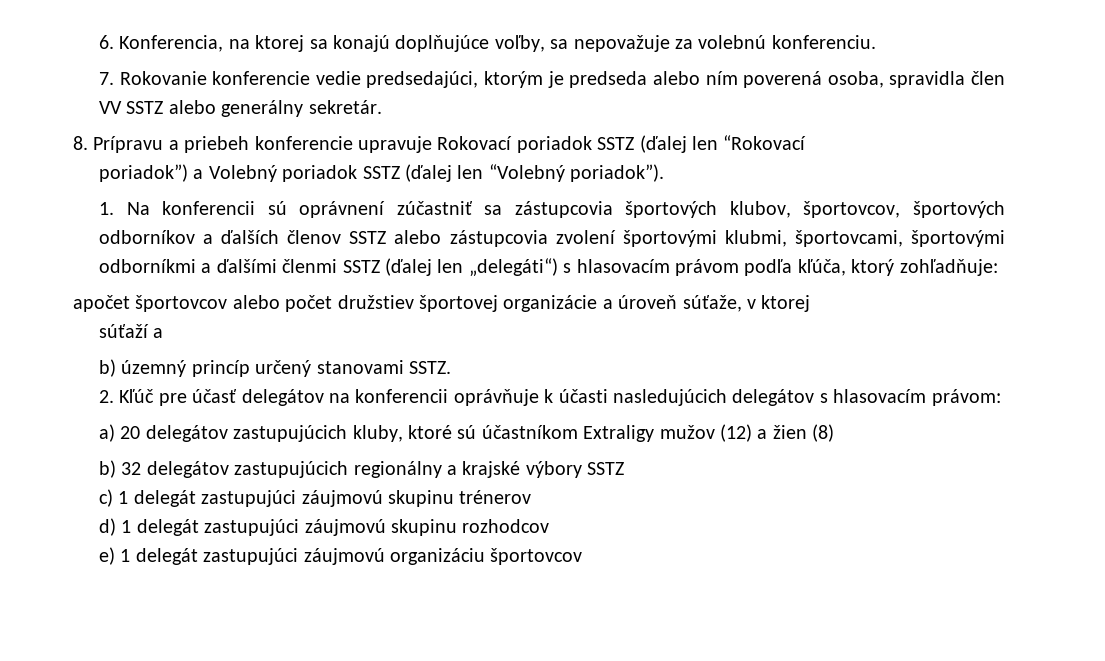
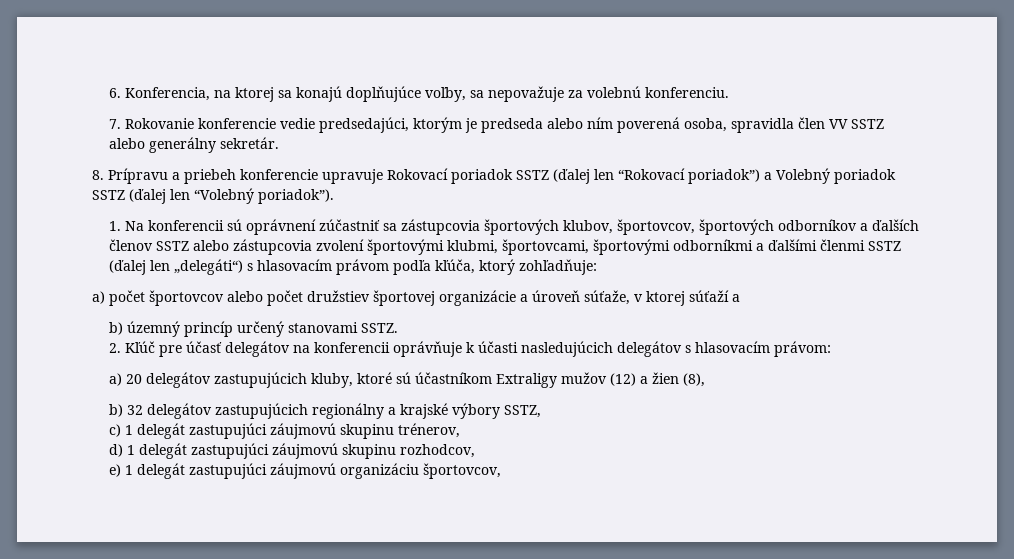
- 8. Prípravu a priebeh konferencie upravuje Rokovací poriadok SSTZ (ďalej len “Rokovací
- poriadok”) a Volebný poriadok SSTZ (ďalej len “Volebný poriadok”).
+ 8. Prípravu a priebeh konferencie upravuje Rokovací poriadok SSTZ (ďalej len “Rokovací poriadok”) a Volebný poriadok SSTZ (ďalej len “Volebný poriadok”).
- apočet športovcov alebo počet družstiev športovej organizácie a úroveň súťaže, v ktorej
- súťaží a
+ a) počet športovcov alebo počet družstiev športovej organizácie a úroveň súťaže, v ktorej súťaží a
- a) 20 delegátov zastupujúcich kluby, ktoré sú účastníkom Extraligy mužov (12) a žien (8)
+ a) 20 delegátov zastupujúcich kluby, ktoré sú účastníkom Extraligy mužov (12) a žien (8),
- b) 32 delegátov zastupujúcich regionálny a krajské výbory SSTZ
+ b) 32 delegátov zastupujúcich regionálny a krajské výbory SSTZ,
- c) 1 delegát zastupujúci záujmovú skupinu trénerov
+ c) 1 delegát zastupujúci záujmovú skupinu trénerov,
- d) 1 delegát zastupujúci záujmovú skupinu rozhodcov
+ d) 1 delegát zastupujúci záujmovú skupinu rozhodcov,
- e) 1 delegát zastupujúci záujmovú organizáciu športovcov
+ e) 1 delegát zastupujúci záujmovú organizáciu športovcov,

